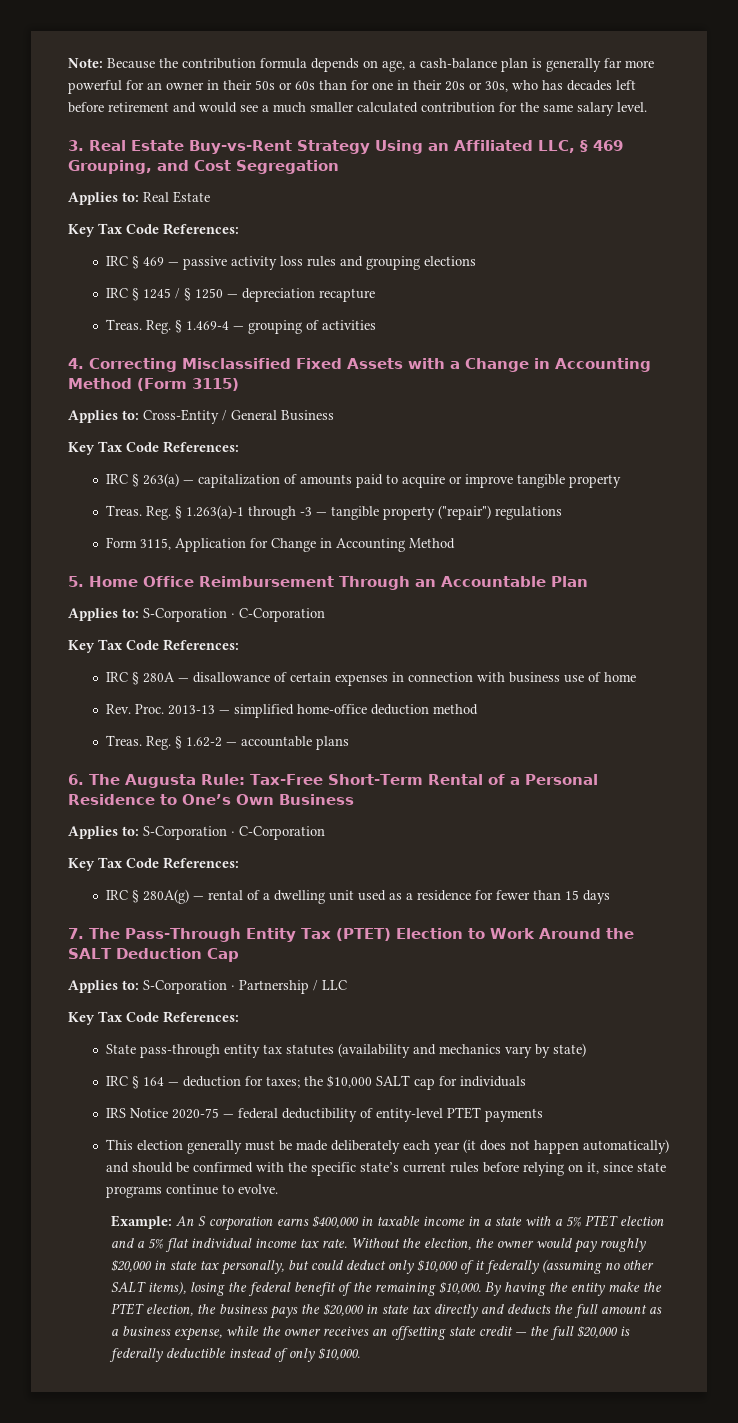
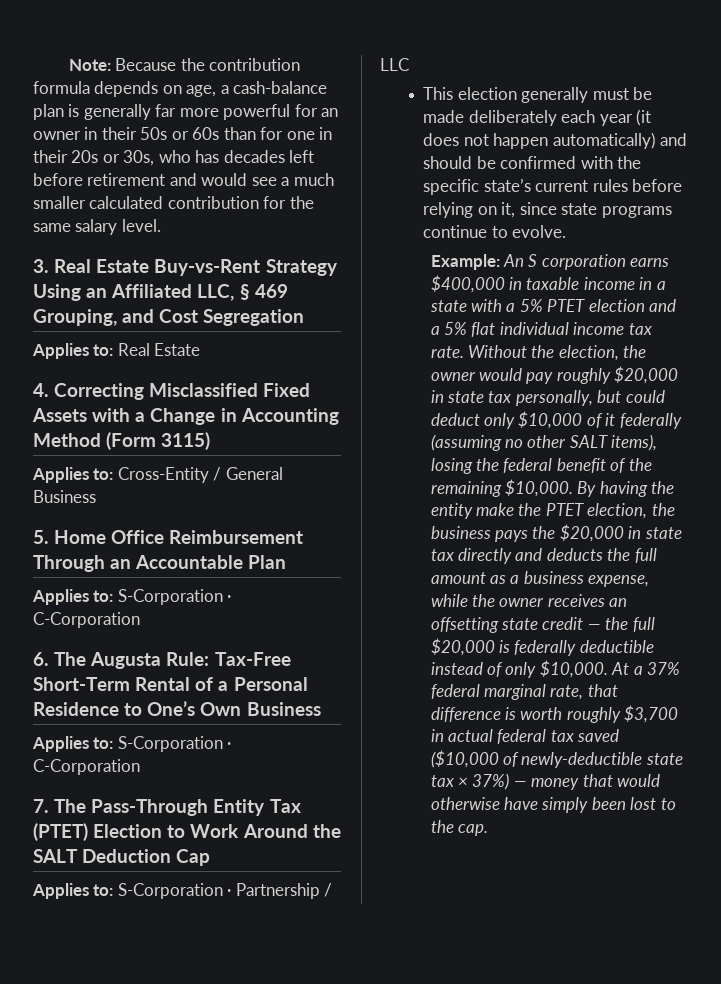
  Applies to: Real Estate
- Key Tax Code References:
- IRC § 469 — passive activity loss rules and grouping elections
- IRC § 1245 / § 1250 — depreciation recapture
- Treas. Reg. § 1.469-4 — grouping of activities
  Applies to: Cross-Entity / General Business
- Key Tax Code References:
- IRC § 263(a) — capitalization of amounts paid to acquire or improve tangible property
- Treas. Reg. § 1.263(a)-1 through -3 — tangible property ("repair") regulations
- Form 3115, Application for Change in Accounting Method
  5. Home Office Reimbursement Through an Accountable Plan
  Applies to: S-Corporation · C-Corporation
- Key Tax Code References:
- IRC § 280A — disallowance of certain expenses in connection with business use of home
- Rev. Proc. 2013-13 — simplified home-office deduction method
- Treas. Reg. § 1.62-2 — accountable plans
  6. The Augusta Rule: Tax-Free Short-Term Rental of a Personal Residence to One’s Own Business
  Applies to: S-Corporation · C-Corporation
- Key Tax Code References:
- IRC § 280A(g) — rental of a dwelling unit used as a residence for fewer than 15 days
  Applies to: S-Corporation · Partnership / LLC
- Key Tax Code References:
- State pass-through entity tax statutes (availability and mechanics vary by state)
- IRC § 164 — deduction for taxes; the $10,000 SALT cap for individuals
- IRS Notice 2020-75 — federal deductibility of entity-level PTET payments
+ At a 37% federal marginal rate, that difference is worth roughly $3,700 in actual federal tax saved ($10,000 of newly-deductible state tax × 37%) — money that would otherwise have simply been lost to the cap.

